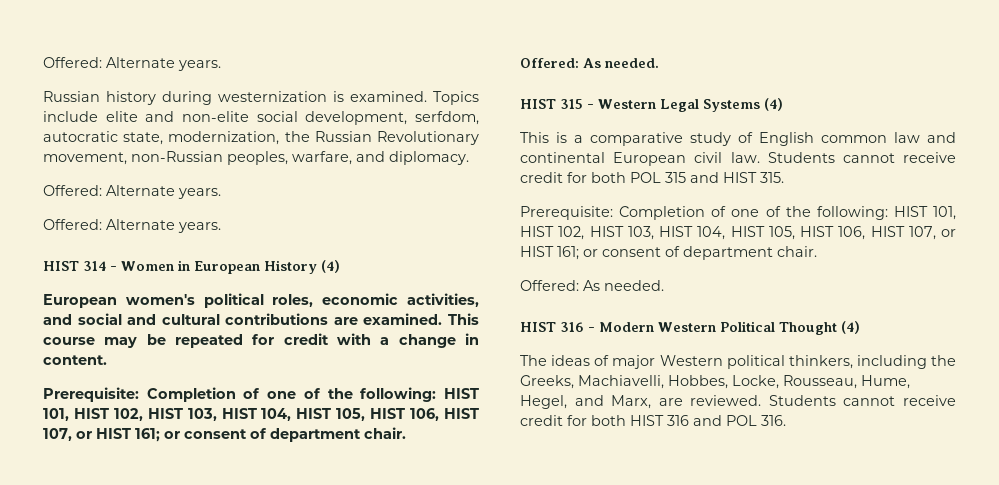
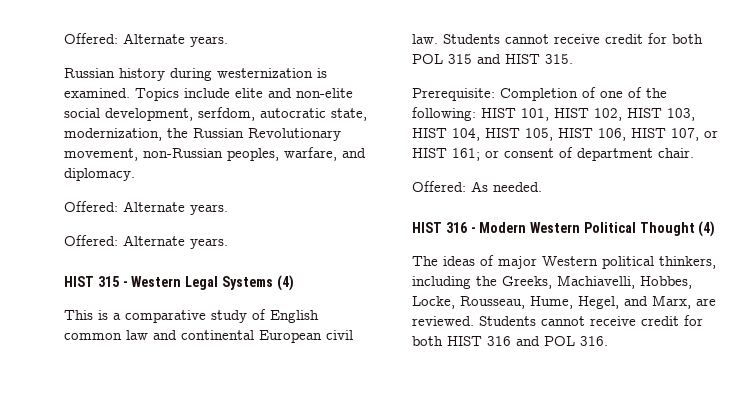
- HIST 314 - Women in European History (4)
- European women's political roles, economic activities, and social and cultural contributions are examined. This course may be repeated for credit with a change in content.
- Prerequisite: Completion of one of the following: HIST 101, HIST 102, HIST 103, HIST 104, HIST 105, HIST 106, HIST 107, or HIST 161; or consent of department chair.
- Offered: As needed.

